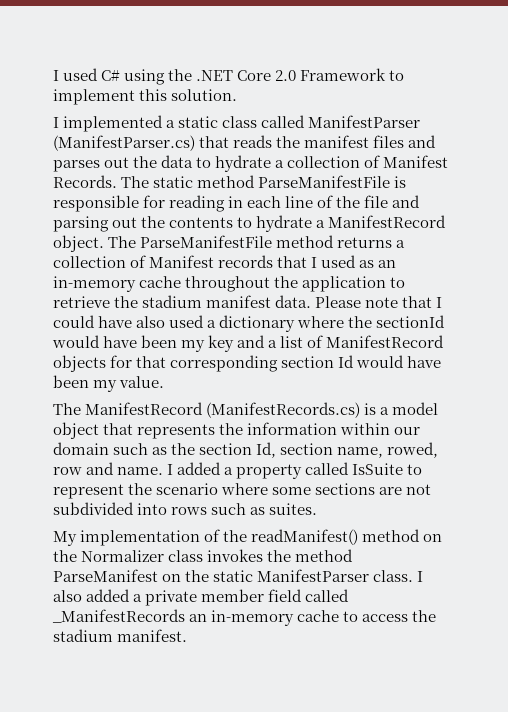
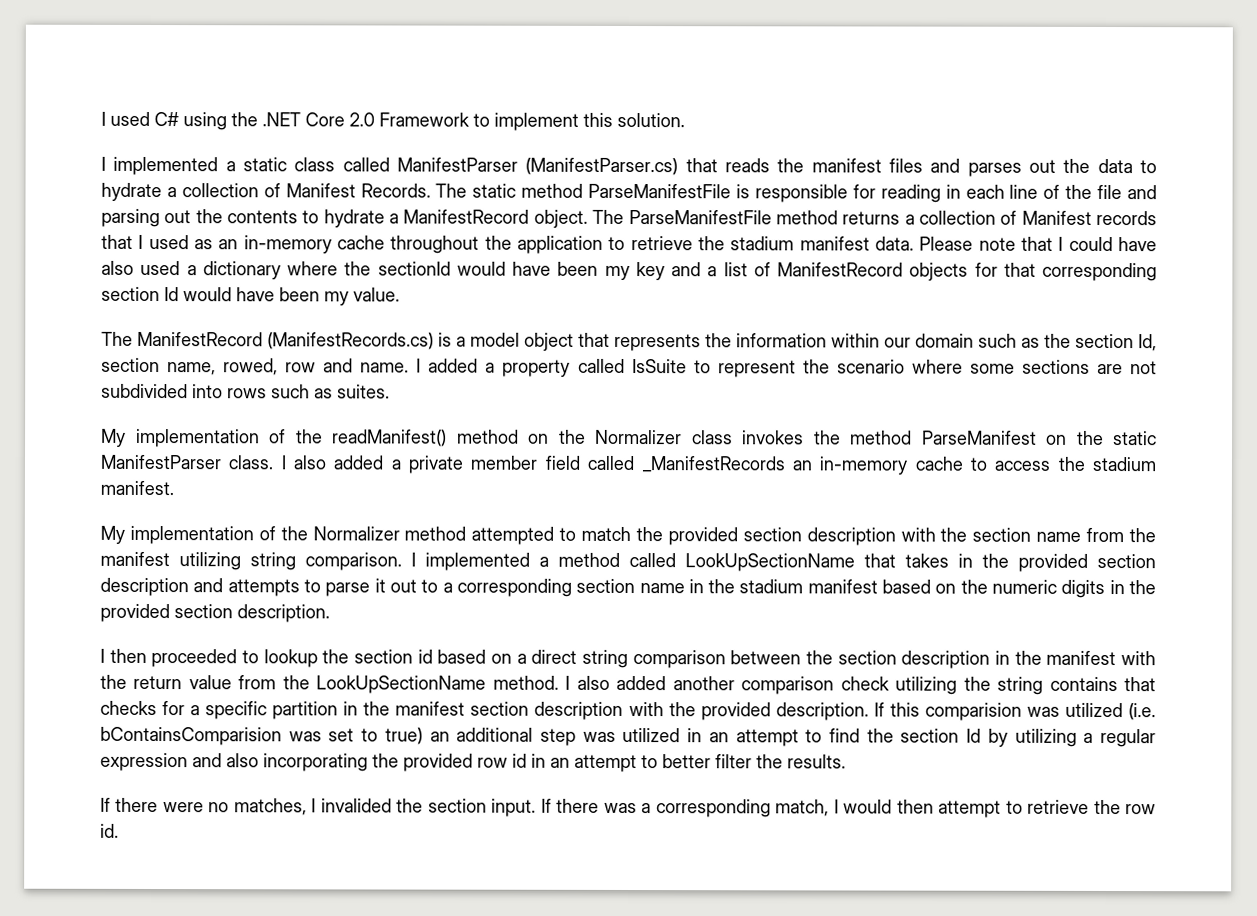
+ My implementation of the Normalizer method attempted to match the provided section description with the section name from the manifest utilizing string comparison. I implemented a method called LookUpSectionName that takes in the provided section description and attempts to parse it out to a corresponding section name in the stadium manifest based on the numeric digits in the provided section description.
+ I then proceeded to lookup the section id based on a direct string comparison between the section description in the manifest with the return value from the LookUpSectionName method. I also added another comparison check utilizing the string contains that checks for a specific partition in the manifest section description with the provided description. If this comparision was utilized (i.e. bContainsComparision was set to true) an additional step was utilized in an attempt to find the section Id by utilizing a regular expression and also incorporating the provided row id in an attempt to better filter the results.
+ If there were no matches, I invalided the section input. If there was a corresponding match, I would then attempt to retrieve the row id.

